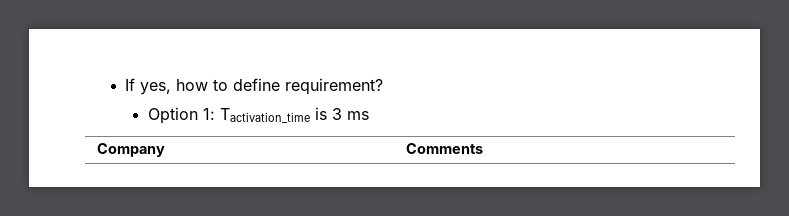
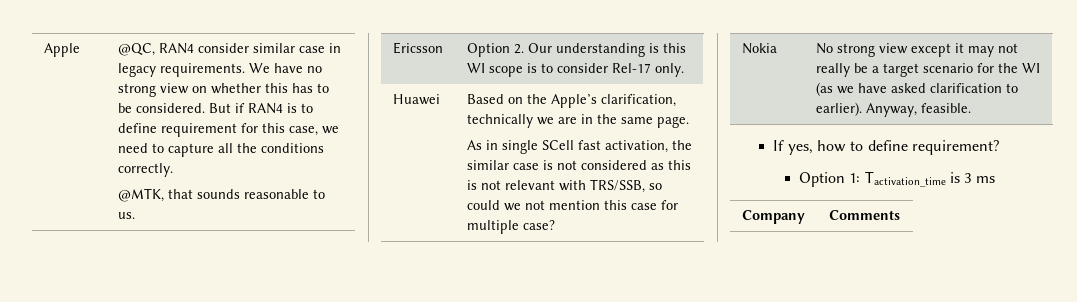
+ Apple | @QC, RAN4 consider similar case in legacy requirements. We have no strong view on whether this has to be considered. But if RAN4 is to define requirement for this case, we need to capture all the conditions correctly.
+ @MTK, that sounds reasonable to us.
+ Ericsson | Option 2. Our understanding is this WI scope is to consider Rel-17 only.
+ Huawei | Based on the Apple’s clarification, technically we are in the same page.
+ As in single SCell fast activation, the similar case is not considered as this is not relevant with TRS/SSB, so could we not mention this case for multiple case?
+ Nokia | No strong view except it may not really be a target scenario for the WI (as we have asked clarification to earlier). Anyway, feasible.

